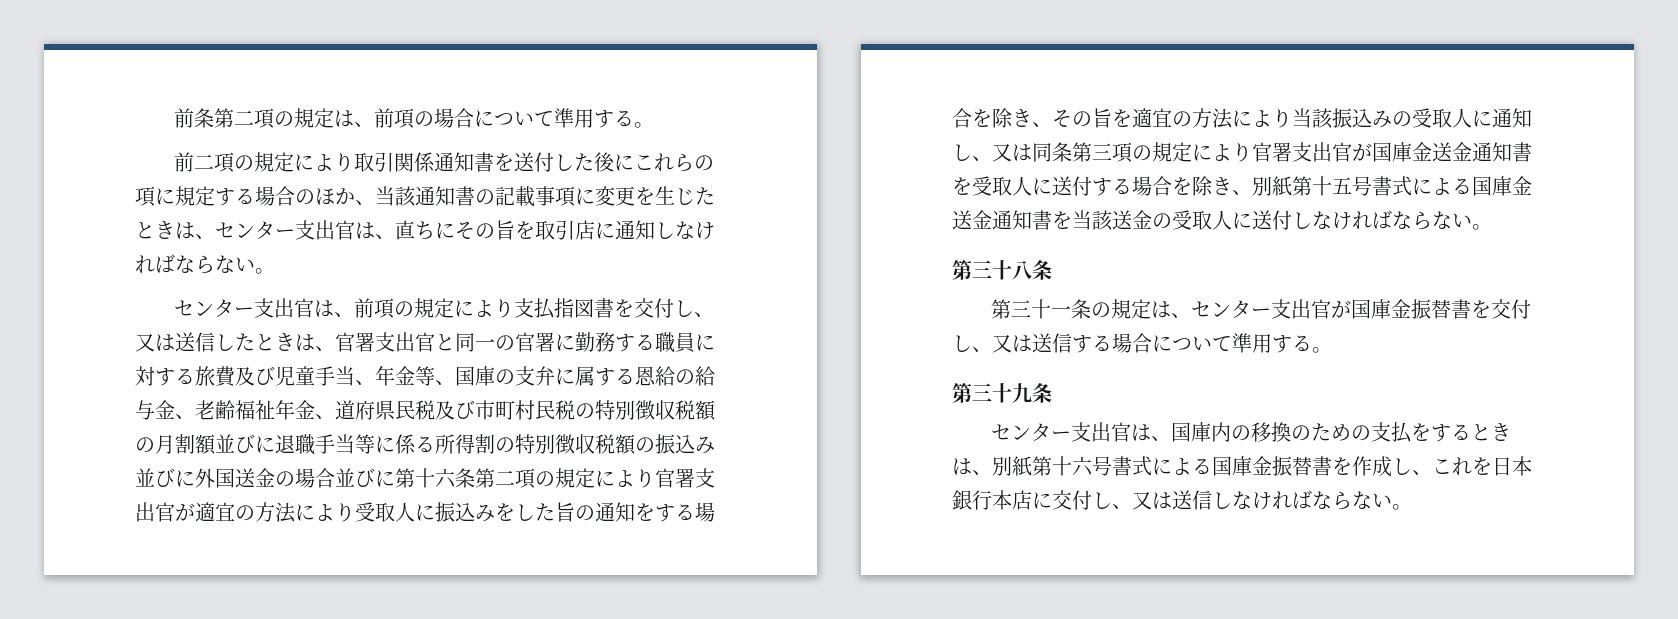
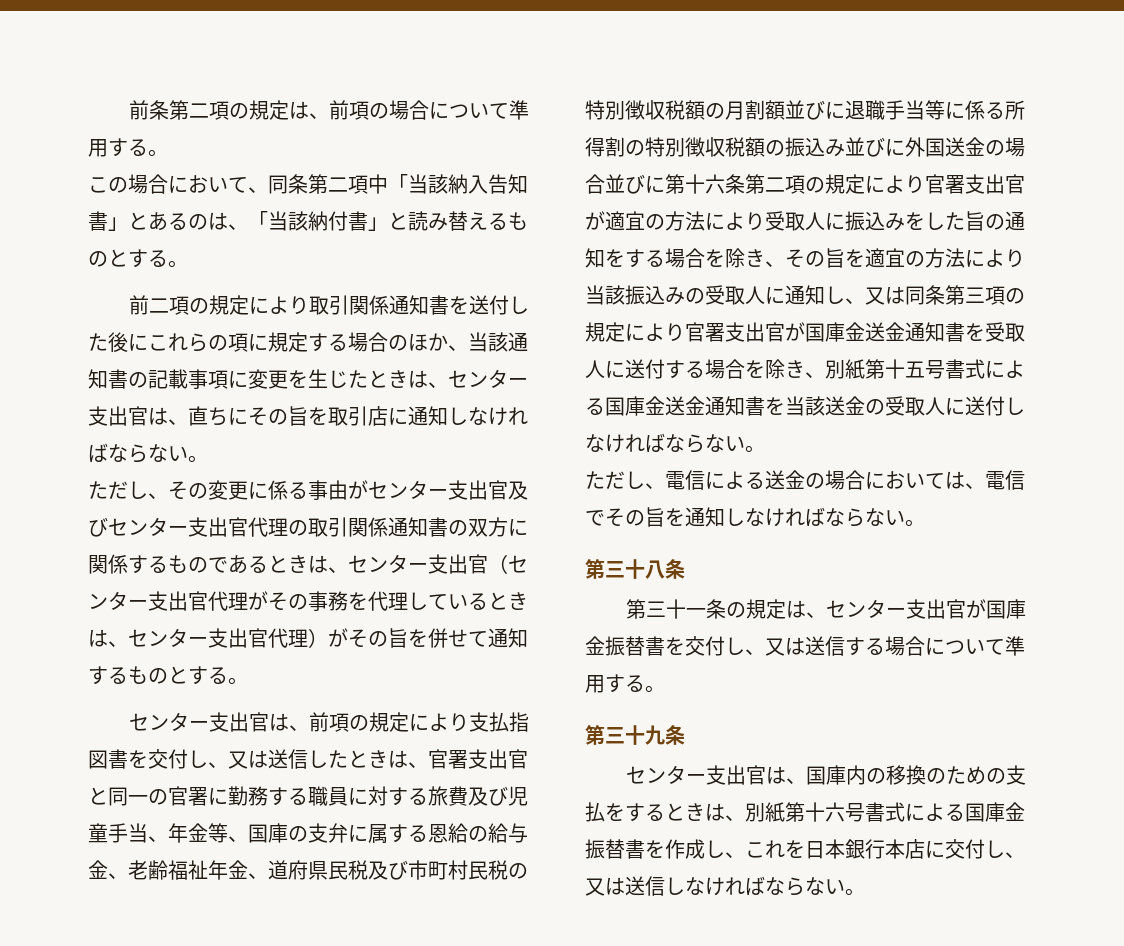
+ この場合において、同条第二項中「当該納入告知書」とあるのは、「当該納付書」と読み替えるものとする。
+ ただし、その変更に係る事由がセンター支出官及びセンター支出官代理の取引関係通知書の双方に関係するものであるときは、センター支出官（センター支出官代理がその事務を代理しているときは、センター支出官代理）がその旨を併せて通知するものとする。
+ ただし、電信による送金の場合においては、電信でその旨を通知しなければならない。

